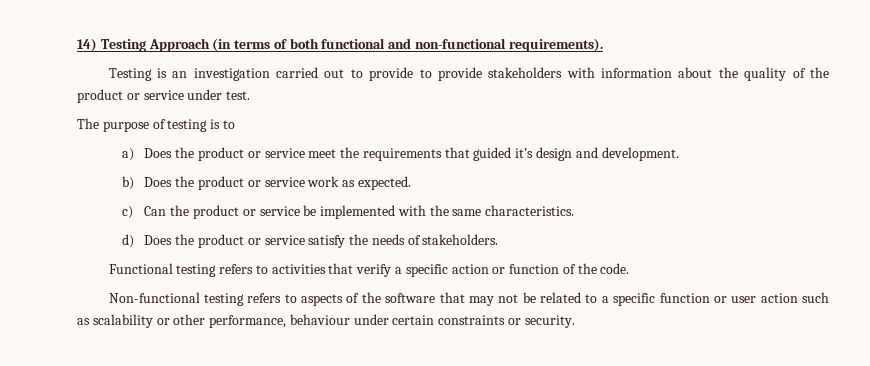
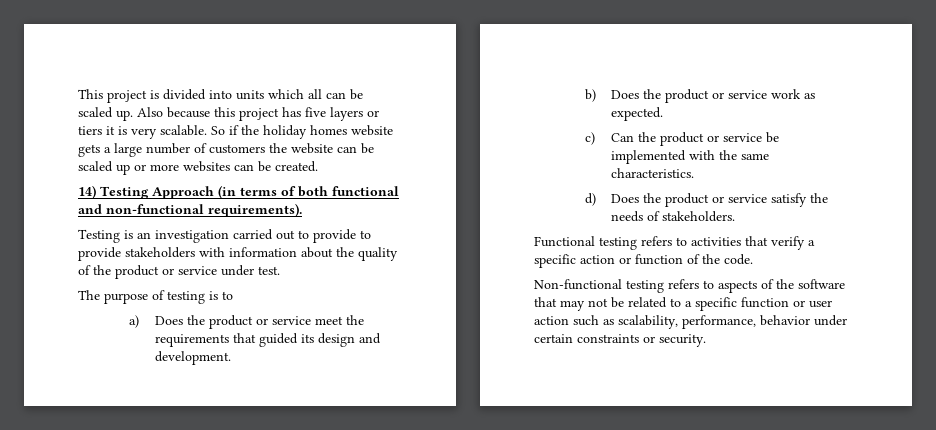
+ This project is divided into units which all can be scaled up. Also because this project has five layers or tiers it is very scalable. So if the holiday homes website gets a large number of customers the website can be scaled up or more websites can be created.
- a) Does the product or service meet the requirements that guided it’s design and development.
+ a) Does the product or service meet the requirements that guided its design and development.
- Non-functional testing refers to aspects of the software that may not be related to a specific function or user action such as scalability or other performance, behaviour under certain constraints or security.
+ Non-functional testing refers to aspects of the software that may not be related to a specific function or user action such as scalability, performance, behavior under certain constraints or security.

